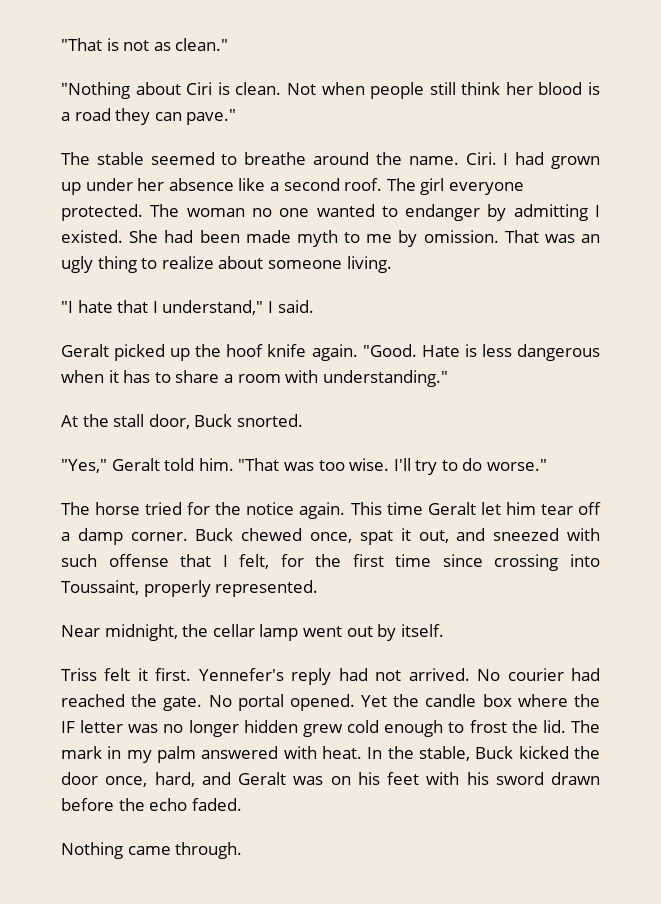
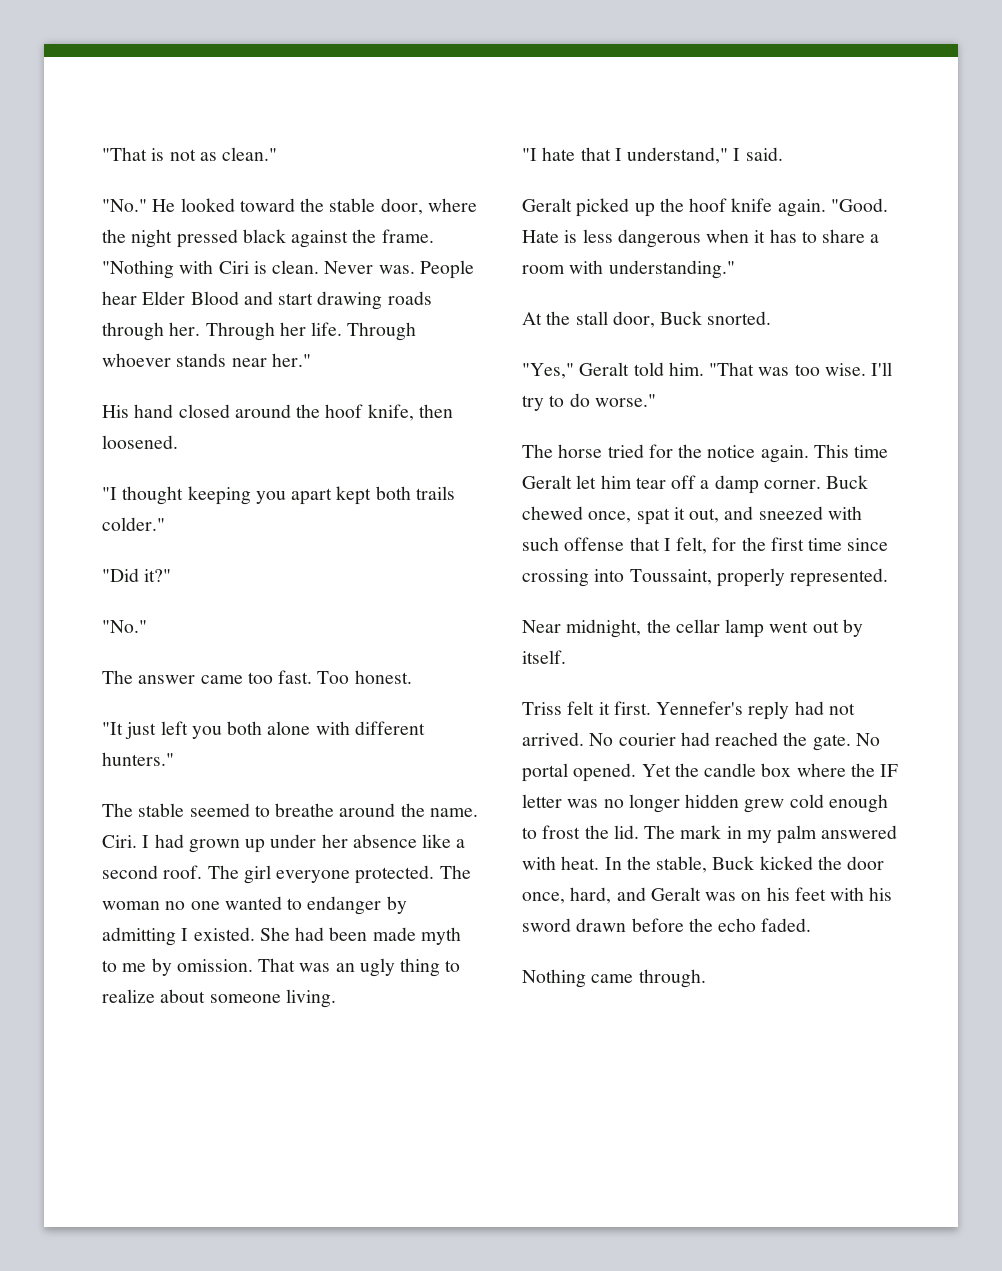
- "Nothing about Ciri is clean. Not when people still think her blood is a road they can pave."
+ "No." He looked toward the stable door, where the night pressed black against the frame. "Nothing with Ciri is clean. Never was. People hear Elder Blood and start drawing roads through her. Through her life. Through whoever stands near her."
+ His hand closed around the hoof knife, then loosened.
+ "I thought keeping you apart kept both trails colder."
+ "Did it?"
+ "No."
+ The answer came too fast. Too honest.
+ "It just left you both alone with different hunters."

